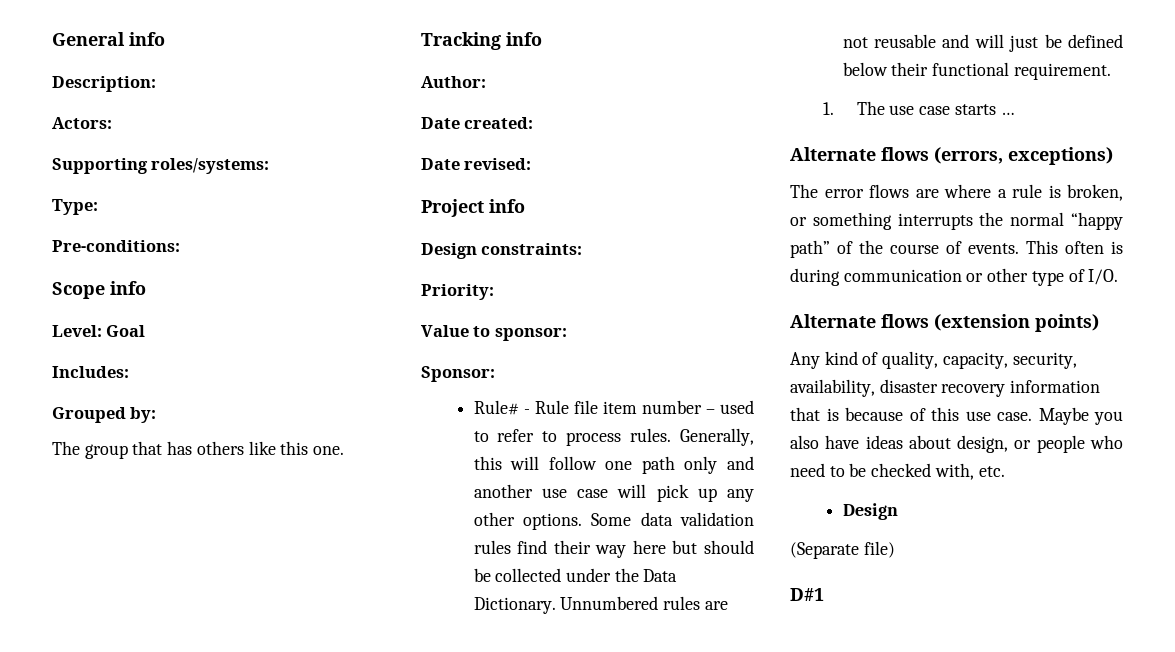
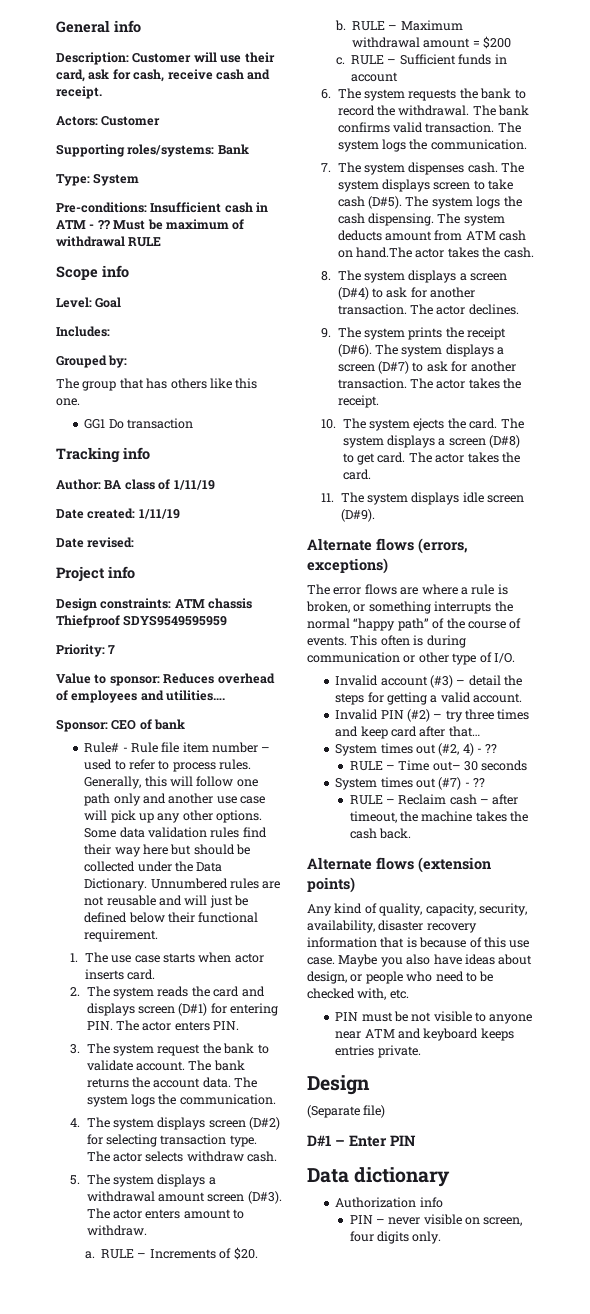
- Description:
+ Description: Customer will use their card, ask for cash, receive cash and receipt.
- Actors:
+ Actors: Customer
- Supporting roles/systems:
+ Supporting roles/systems: Bank
- Type:
+ Type: System
- Pre-conditions:
+ Pre-conditions: Insufficient cash in ATM - ?? Must be maximum of withdrawal RULE
+ GG1 Do transaction
- Author:
+ Author: BA class of 1/11/19
- Date created:
+ Date created: 1/11/19
- Design constraints:
+ Design constraints: ATM chassis Thiefproof SDYS9549595959
- Priority:
+ Priority: 7
- Value to sponsor:
- Sponsor:
+ Value to sponsor: Reduces overhead of employees and utilities….
+ Sponsor: CEO of bank
- 1. The use case starts …
+ 1. The use case starts when actor inserts card.
+ 2. The system reads the card and displays screen (D#1) for entering PIN. The actor enters PIN.
+ 3. The system request the bank to validate account. The bank returns the account data. The system logs the communication.
+ 4. The system displays screen (D#2) for selecting transaction type. The actor selects withdraw cash.
+ 5. The system displays a withdrawal amount screen (D#3). The actor enters amount to withdraw.
+ a. RULE – Increments of $20.
+ b. RULE – Maximum withdrawal amount = $200
+ c. RULE – Sufficient funds in account
+ 6. The system requests the bank to record the withdrawal. The bank confirms valid transaction. The system logs the communication.
+ 7. The system dispenses cash. The system displays screen to take cash (D#5). The system logs the cash dispensing. The system deducts amount from ATM cash on hand.The actor takes the cash.
+ 8. The system displays a screen (D#4) to ask for another transaction. The actor declines.
+ 9. The system prints the receipt (D#6). The system displays a screen (D#7) to ask for another transaction. The actor takes the receipt.
+ 10. The system ejects the card. The system displays a screen (D#8) to get card. The actor takes the card.
+ 11. The system displays idle screen (D#9).
+ Invalid account (#3) – detail the steps for getting a valid account.
+ Invalid PIN (#2) – try three times and keep card after that…
+ System times out (#2, 4) - ??
+ RULE – Time out– 30 seconds
+ System times out (#7) - ??
+ RULE – Reclaim cash – after timeout, the machine takes the cash back.
  Maybe you also have ideas about design, or people who need to be checked with, etc.
+ PIN must be not visible to anyone near ATM and keyboard keeps entries private.
  Design
  (Separate file)
- D#1
+ D#1 – Enter PIN
+ Data dictionary
+ Authorization info
+ PIN – never visible on screen, four digits only.

